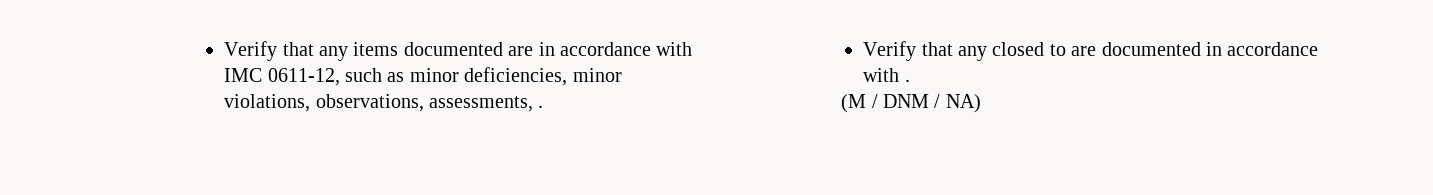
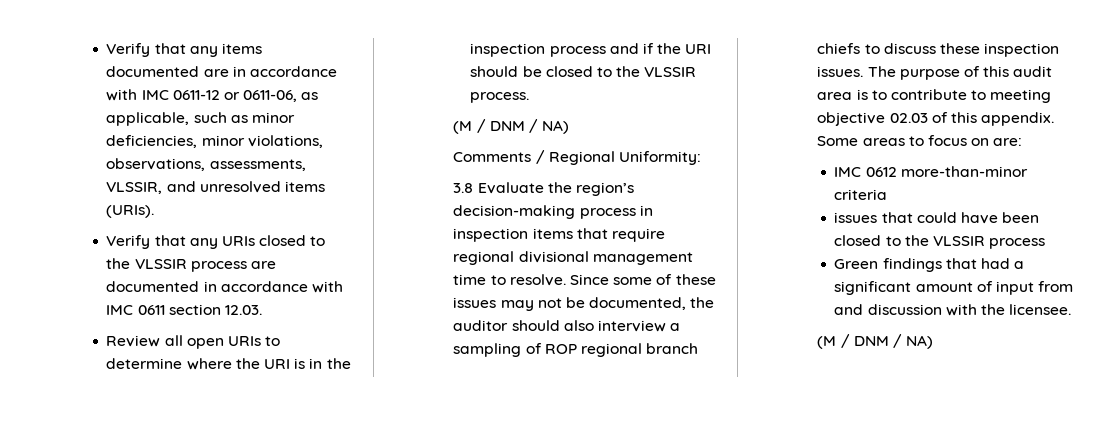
- Verify that any items documented are in accordance with IMC 0611-12, such as minor deficiencies, minor violations, observations, assessments, .
- Verify that any closed to are documented in accordance with .
+ Verify that any items documented are in accordance with IMC 0611-12 or 0611-06, as applicable, such as minor deficiencies, minor violations, observations, assessments, VLSSIR, and unresolved items (URIs).
+ Verify that any URIs closed to the VLSSIR process are documented in accordance with IMC 0611 section 12.03.
+ Review all open URIs to determine where the URI is in the inspection process and if the URI should be closed to the VLSSIR process.
+ (M / DNM / NA)
+ Comments / Regional Uniformity:
+ 3.8 Evaluate the region’s decision-making process in inspection items that require regional divisional management time to resolve. Since some of these issues may not be documented, the auditor should also interview a sampling of ROP regional branch chiefs to discuss these inspection issues. The purpose of this audit area is to contribute to meeting objective 02.03 of this appendix. Some areas to focus on are:
+ IMC 0612 more-than-minor criteria
+ issues that could have been closed to the VLSSIR process
+ Green findings that had a significant amount of input from and discussion with the licensee.

